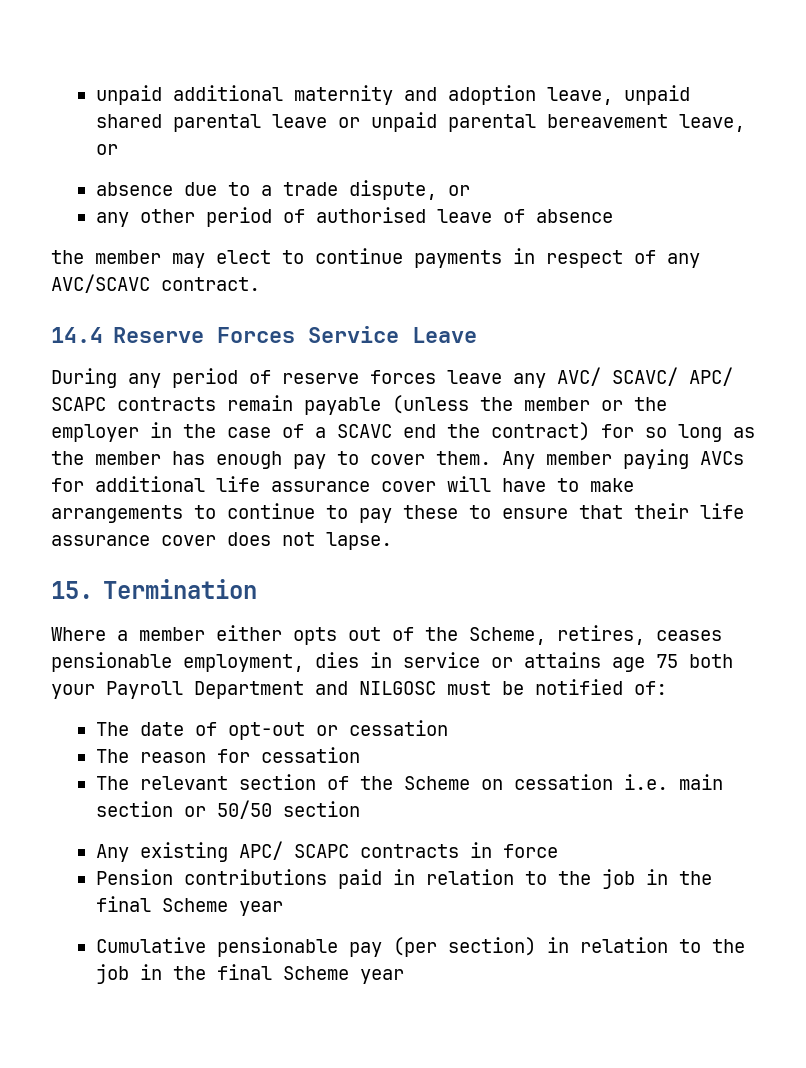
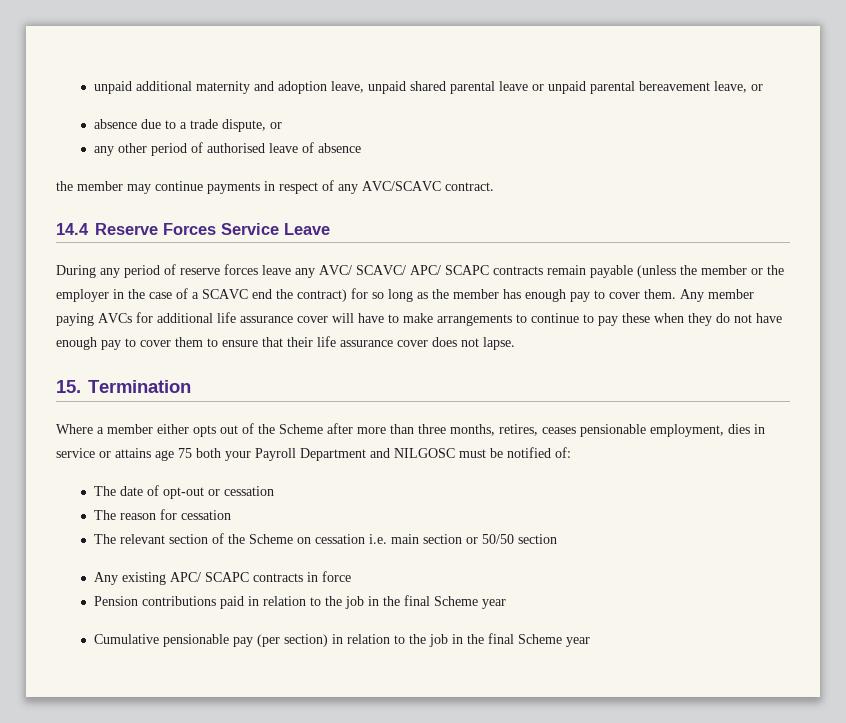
- the member may elect to continue payments in respect of any AVC/SCAVC contract.
+ the member may continue payments in respect of any AVC/SCAVC contract.
- Any member paying AVCs for additional life assurance cover will have to make arrangements to continue to pay these to ensure that their life assurance cover does not lapse.
+ Any member paying AVCs for additional life assurance cover will have to make arrangements to continue to pay these when they do not have enough pay to cover them to ensure that their life assurance cover does not lapse.
- Where a member either opts out of the Scheme, retires, ceases pensionable employment, dies in service or attains age 75 both your Payroll Department and NILGOSC must be notified of:
+ Where a member either opts out of the Scheme after more than three months, retires, ceases pensionable employment, dies in service or attains age 75 both your Payroll Department and NILGOSC must be notified of:

